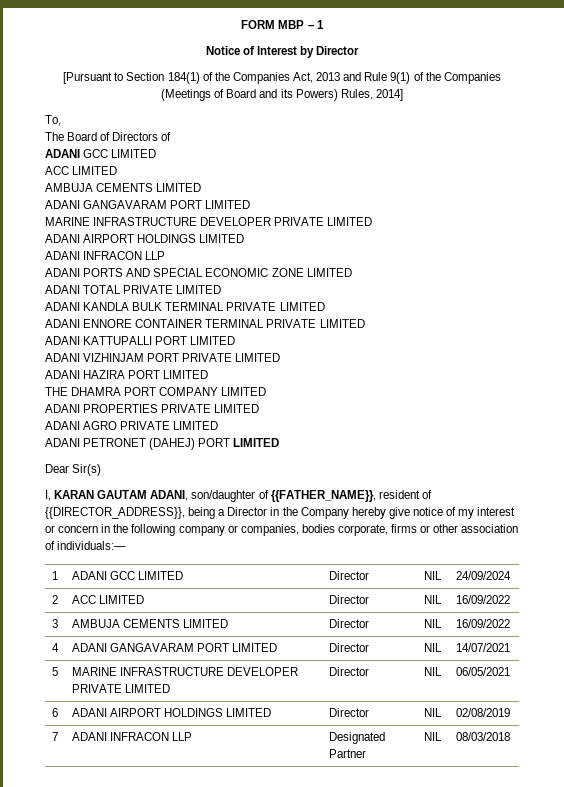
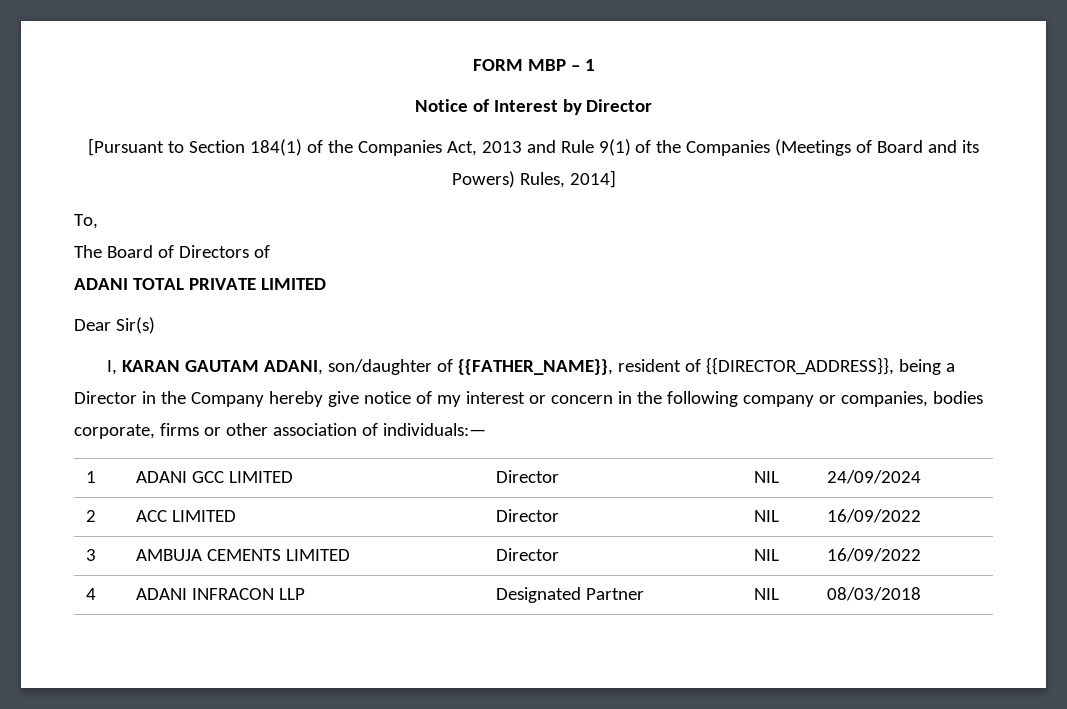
  The Board of Directors of
- ADANI GCC LIMITED
- ACC LIMITED
- AMBUJA CEMENTS LIMITED
- ADANI GANGAVARAM PORT LIMITED
- MARINE INFRASTRUCTURE DEVELOPER PRIVATE LIMITED
- ADANI AIRPORT HOLDINGS LIMITED
- ADANI INFRACON LLP
- ADANI PORTS AND SPECIAL ECONOMIC ZONE LIMITED
  ADANI TOTAL PRIVATE LIMITED
- ADANI KANDLA BULK TERMINAL PRIVATE LIMITED
- ADANI ENNORE CONTAINER TERMINAL PRIVATE LIMITED
- ADANI KATTUPALLI PORT LIMITED
- ADANI VIZHINJAM PORT PRIVATE LIMITED
- ADANI HAZIRA PORT LIMITED
- THE DHAMRA PORT COMPANY LIMITED
- ADANI PROPERTIES PRIVATE LIMITED
- ADANI AGRO PRIVATE LIMITED
- ADANI PETRONET (DAHEJ) PORT LIMITED
- 4 | ADANI GANGAVARAM PORT LIMITED | Director | NIL | 14/07/2021
- 5 | MARINE INFRASTRUCTURE DEVELOPER PRIVATE LIMITED | Director | NIL | 06/05/2021
- 6 | ADANI AIRPORT HOLDINGS LIMITED | Director | NIL | 02/08/2019
- 7 | ADANI INFRACON LLP | Designated Partner | NIL | 08/03/2018
+ 4 | ADANI INFRACON LLP | Designated Partner | NIL | 08/03/2018

